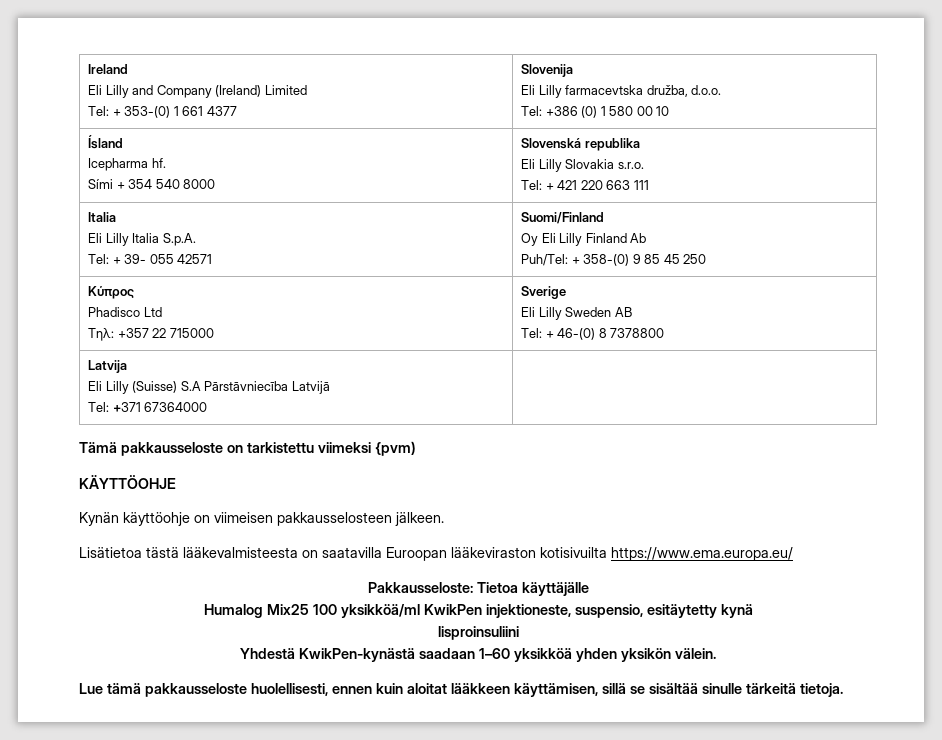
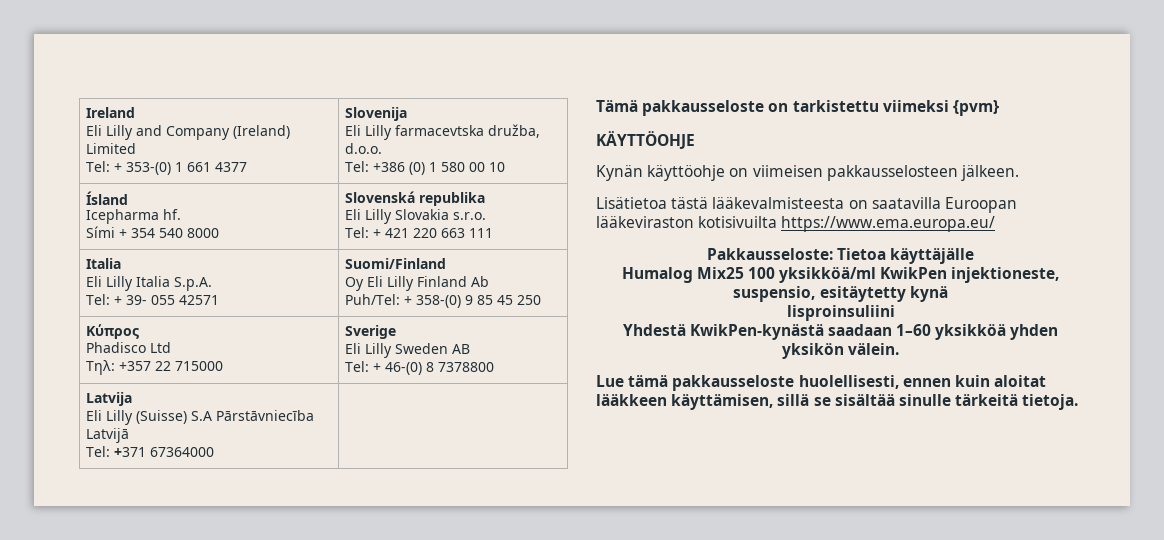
- Tämä pakkausseloste on tarkistettu viimeksi {pvm)
+ Tämä pakkausseloste on tarkistettu viimeksi {pvm}

